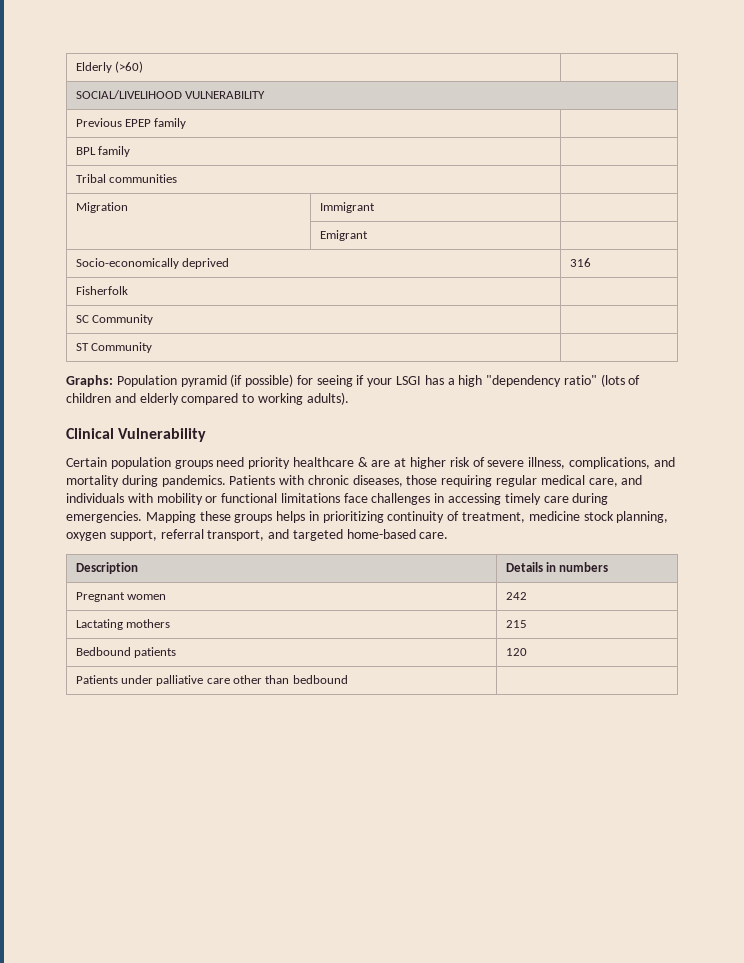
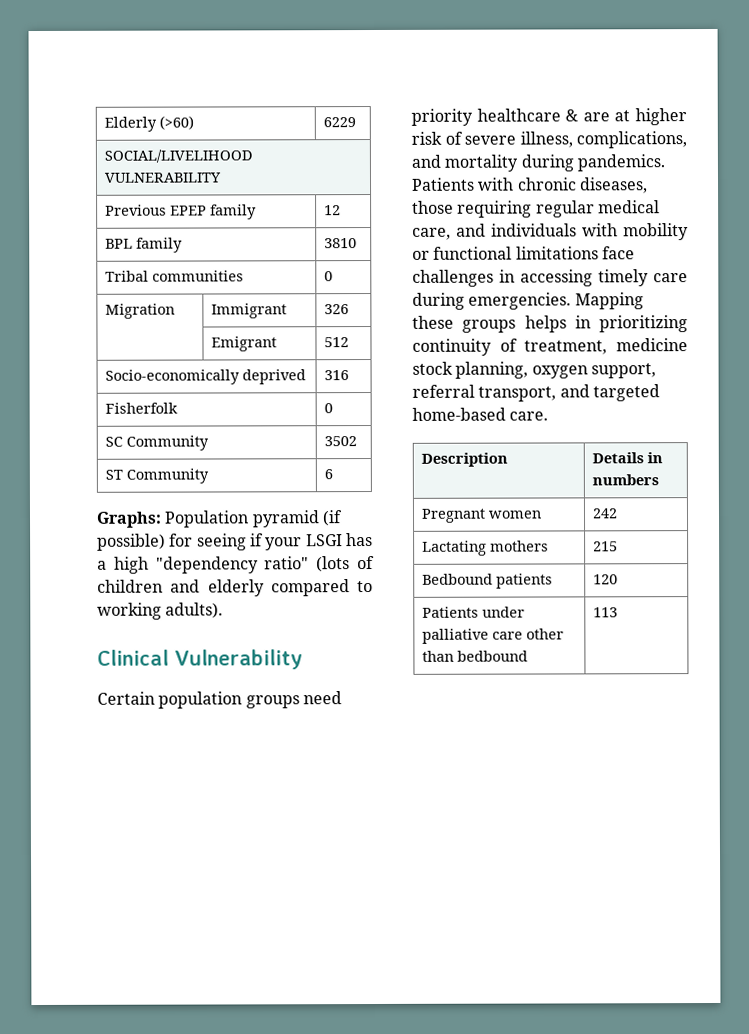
- Elderly (>60) |
+ Elderly (>60) | 6229
- Previous EPEP family |
+ Previous EPEP family | 12
- BPL family |
+ BPL family | 3810
- Tribal communities |
+ Tribal communities | 0
- Migration | Immigrant |
+ Migration | Immigrant | 326
- | Emigrant |
+ | Emigrant | 512
- Fisherfolk |
+ Fisherfolk | 0
- SC Community |
+ SC Community | 3502
- ST Community |
+ ST Community | 6
- Patients under palliative care other than bedbound |
+ Patients under palliative care other than bedbound | 113

